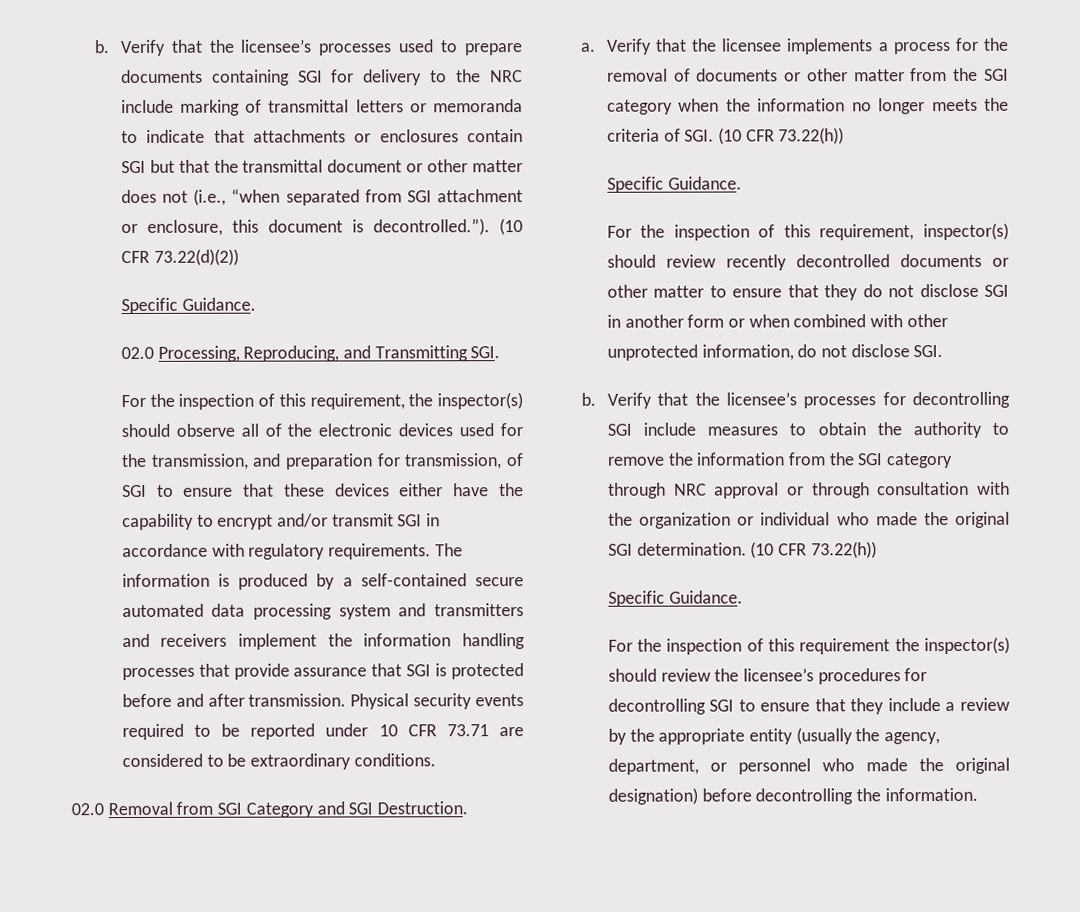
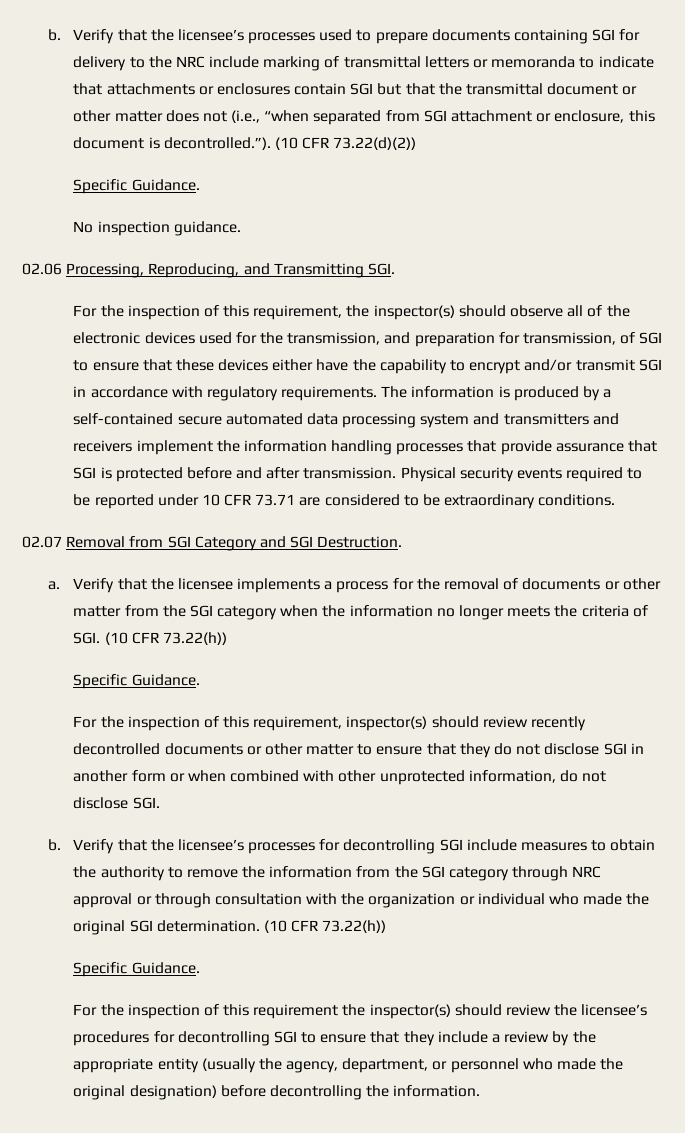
- 02.0 Processing, Reproducing, and Transmitting SGI.
+ No inspection guidance.
+ 02.06 Processing, Reproducing, and Transmitting SGI.
- 02.0 Removal from SGI Category and SGI Destruction.
+ 02.07 Removal from SGI Category and SGI Destruction.

